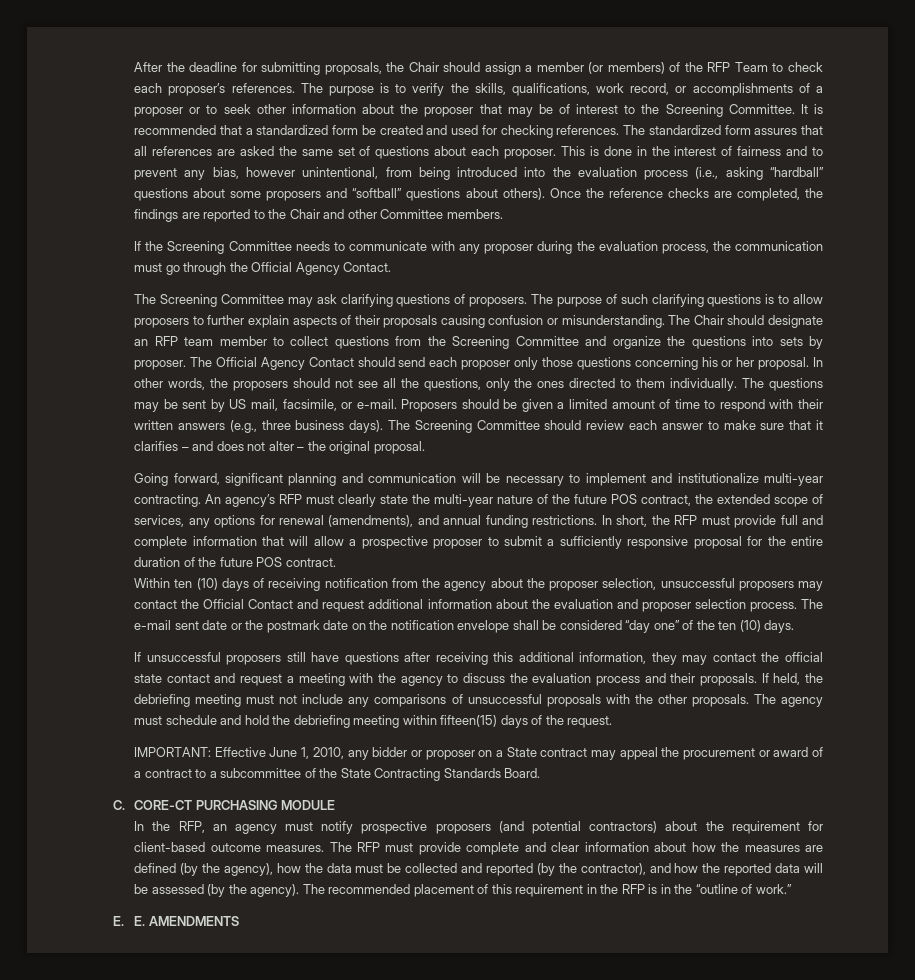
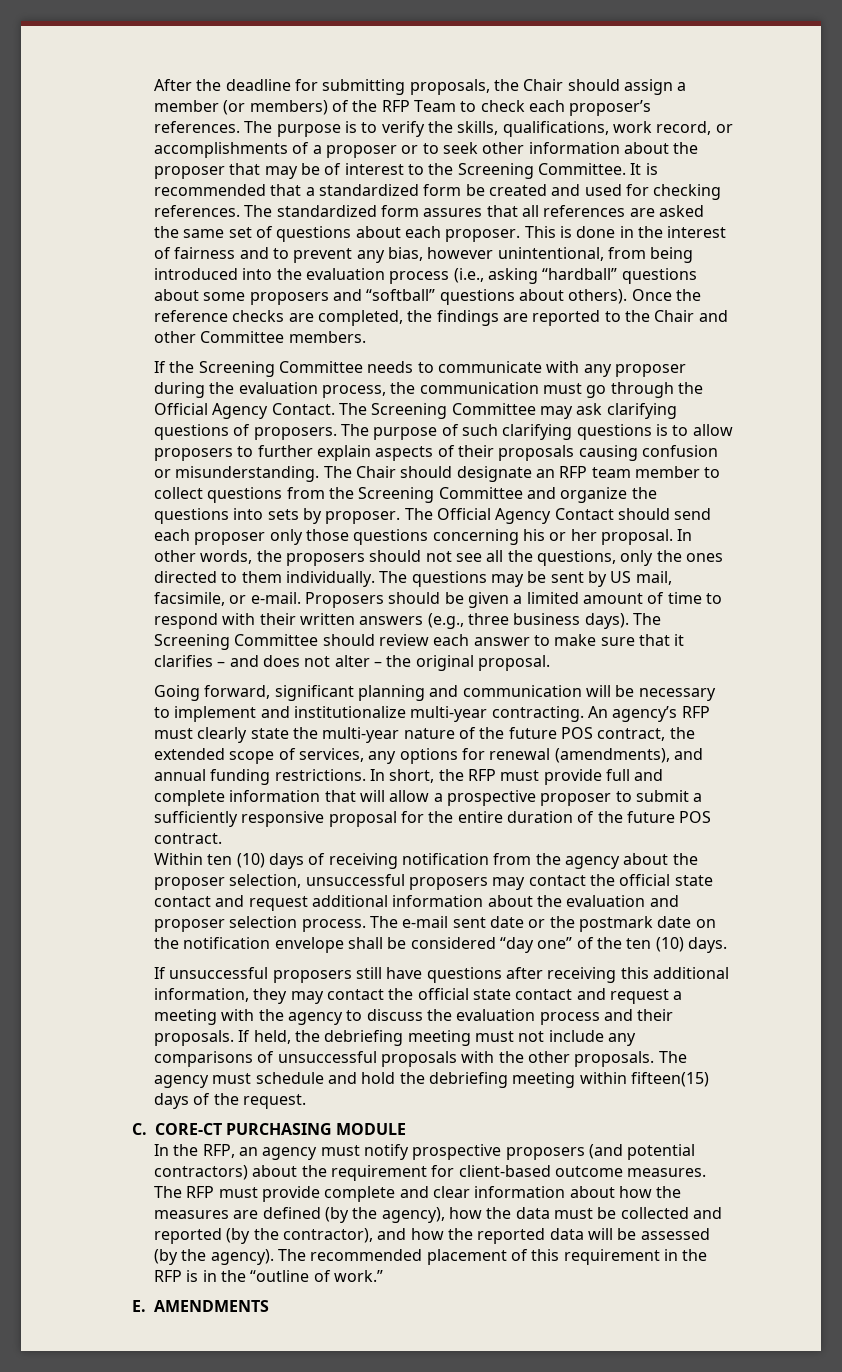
- If the Screening Committee needs to communicate with any proposer during the evaluation process, the communication must go through the Official Agency Contact.
- The Screening Committee may ask clarifying questions of proposers.
+ If the Screening Committee needs to communicate with any proposer during the evaluation process, the communication must go through the Official Agency Contact. The Screening Committee may ask clarifying questions of proposers.
- Within ten (10) days of receiving notification from the agency about the proposer selection, unsuccessful proposers may contact the Official Contact and request additional information about the evaluation and proposer selection process.
+ Within ten (10) days of receiving notification from the agency about the proposer selection, unsuccessful proposers may contact the official state contact and request additional information about the evaluation and proposer selection process.
- IMPORTANT: Effective June 1, 2010, any bidder or proposer on a State contract may appeal the procurement or award of a contract to a subcommittee of the State Contracting Standards Board.
- E. E. AMENDMENTS
+ E. AMENDMENTS

